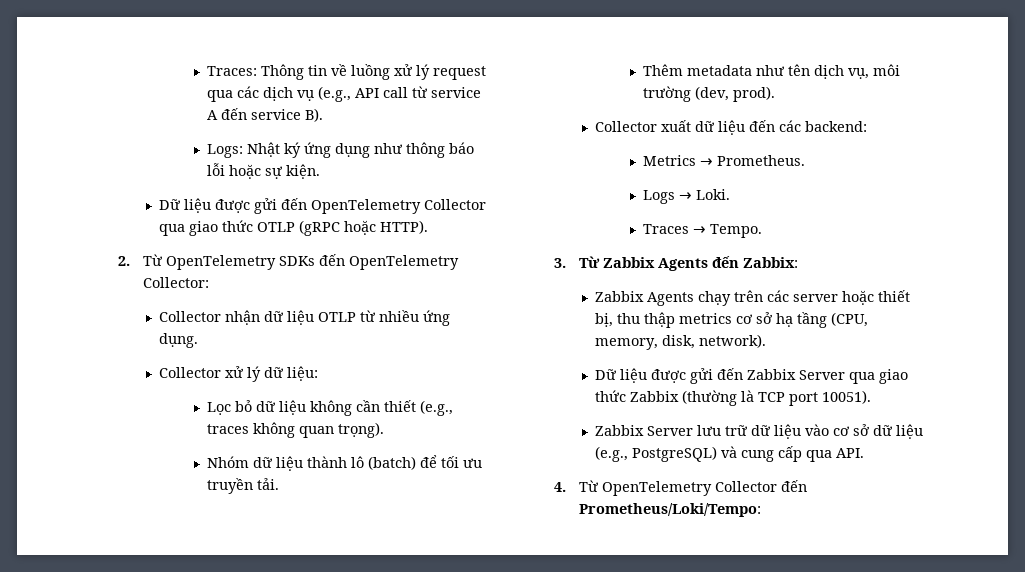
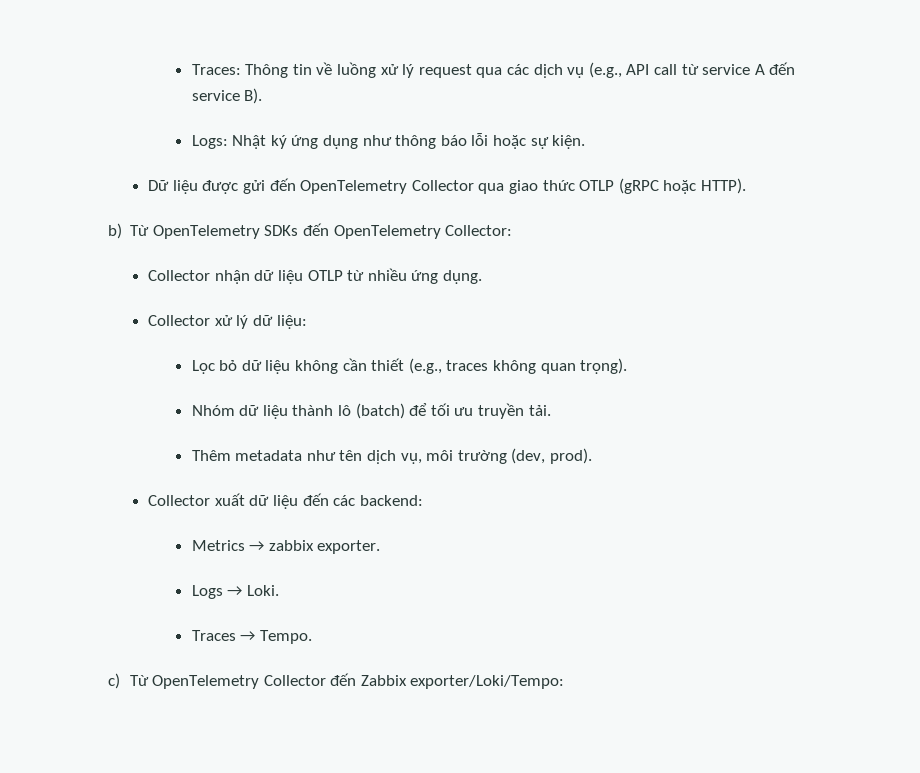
- 2. Từ OpenTelemetry SDKs đến OpenTelemetry Collector:
+ b) Từ OpenTelemetry SDKs đến OpenTelemetry Collector:
- Metrics → Prometheus.
+ Metrics → zabbix exporter.
- 3. Từ Zabbix Agents đến Zabbix:
- Zabbix Agents chạy trên các server hoặc thiết bị, thu thập metrics cơ sở hạ tầng (CPU, memory, disk, network).
- Dữ liệu được gửi đến Zabbix Server qua giao thức Zabbix (thường là TCP port 10051).
- Zabbix Server lưu trữ dữ liệu vào cơ sở dữ liệu (e.g., PostgreSQL) và cung cấp qua API.
- 4. Từ OpenTelemetry Collector đến Prometheus/Loki/Tempo:
+ c) Từ OpenTelemetry Collector đến Zabbix exporter/Loki/Tempo:

